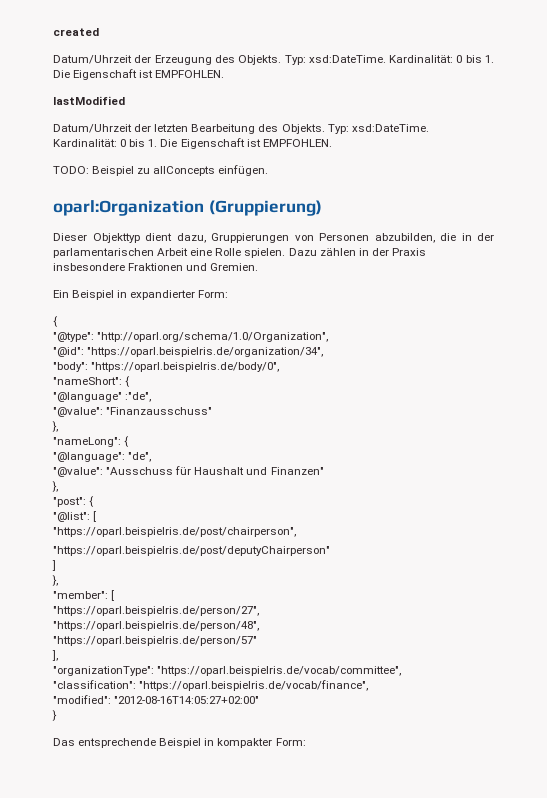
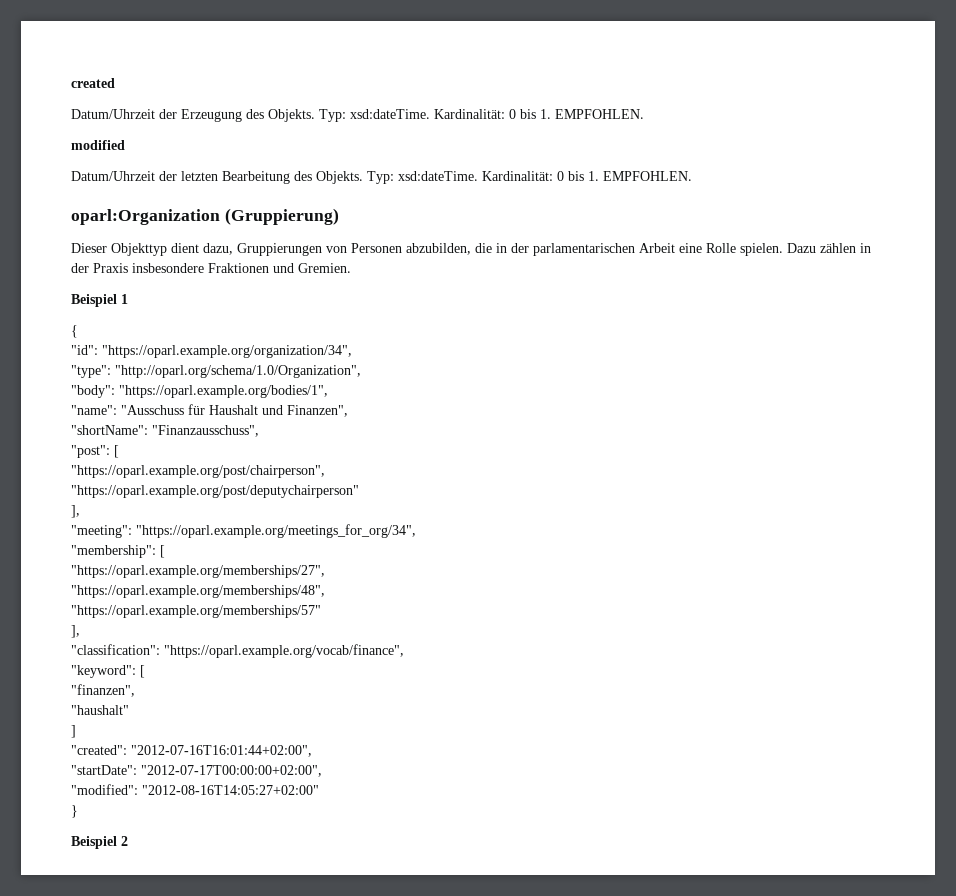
- Datum/Uhrzeit der Erzeugung des Objekts. Typ: xsd:DateTime. Kardinalität: 0 bis 1. Die Eigenschaft ist EMPFOHLEN.
- lastModified
+ Datum/Uhrzeit der Erzeugung des Objekts. Typ: xsd:dateTime. Kardinalität: 0 bis 1. EMPFOHLEN.
+ modified
- Datum/Uhrzeit der letzten Bearbeitung des Objekts. Typ: xsd:DateTime. Kardinalität: 0 bis 1. Die Eigenschaft ist EMPFOHLEN.
- TODO: Beispiel zu allConcepts einfügen.
+ Datum/Uhrzeit der letzten Bearbeitung des Objekts. Typ: xsd:dateTime. Kardinalität: 0 bis 1. EMPFOHLEN.
- Ein Beispiel in expandierter Form:
+ Beispiel 1
  {
- "@type": "http://oparl.org/schema/1.0/Organization",
- "@id": "https://oparl.beispielris.de/organization/34",
- "body": "https://oparl.beispielris.de/body/0",
- "nameShort": {
- "@language" :"de",
- "@value": "Finanzausschuss"
- },
- "nameLong": {
- "@language": "de",
- "@value": "Ausschuss für Haushalt und Finanzen"
- },
+ "id": "https://oparl.example.org/organization/34",
+ "type": "http://oparl.org/schema/1.0/Organization",
+ "body": "https://oparl.example.org/bodies/1",
+ "name": "Ausschuss für Haushalt und Finanzen",
+ "shortName": "Finanzausschuss",
- "post": {
- "@list": [
- "https://oparl.beispielris.de/post/chairperson",
- "https://oparl.beispielris.de/post/deputyChairperson"
+ "post": [
+ "https://oparl.example.org/post/chairperson",
+ "https://oparl.example.org/post/deputychairperson"
+ ],
+ "meeting": "https://oparl.example.org/meetings_for_org/34",
+ "membership": [
+ "https://oparl.example.org/memberships/27",
+ "https://oparl.example.org/memberships/48",
+ "https://oparl.example.org/memberships/57"
+ ],
+ "classification": "https://oparl.example.org/vocab/finance",
+ "keyword": [
+ "finanzen",
+ "haushalt"
  ]
- },
- "member": [
- "https://oparl.beispielris.de/person/27",
- "https://oparl.beispielris.de/person/48",
- "https://oparl.beispielris.de/person/57"
- ],
- "organizationType": "https://oparl.beispielris.de/vocab/committee",
- "classification": "https://oparl.beispielris.de/vocab/finance",
+ "created": "2012-07-16T16:01:44+02:00",
+ "startDate": "2012-07-17T00:00:00+02:00",
  "modified": "2012-08-16T14:05:27+02:00"
  }
- Das entsprechende Beispiel in kompakter Form:
+ Beispiel 2

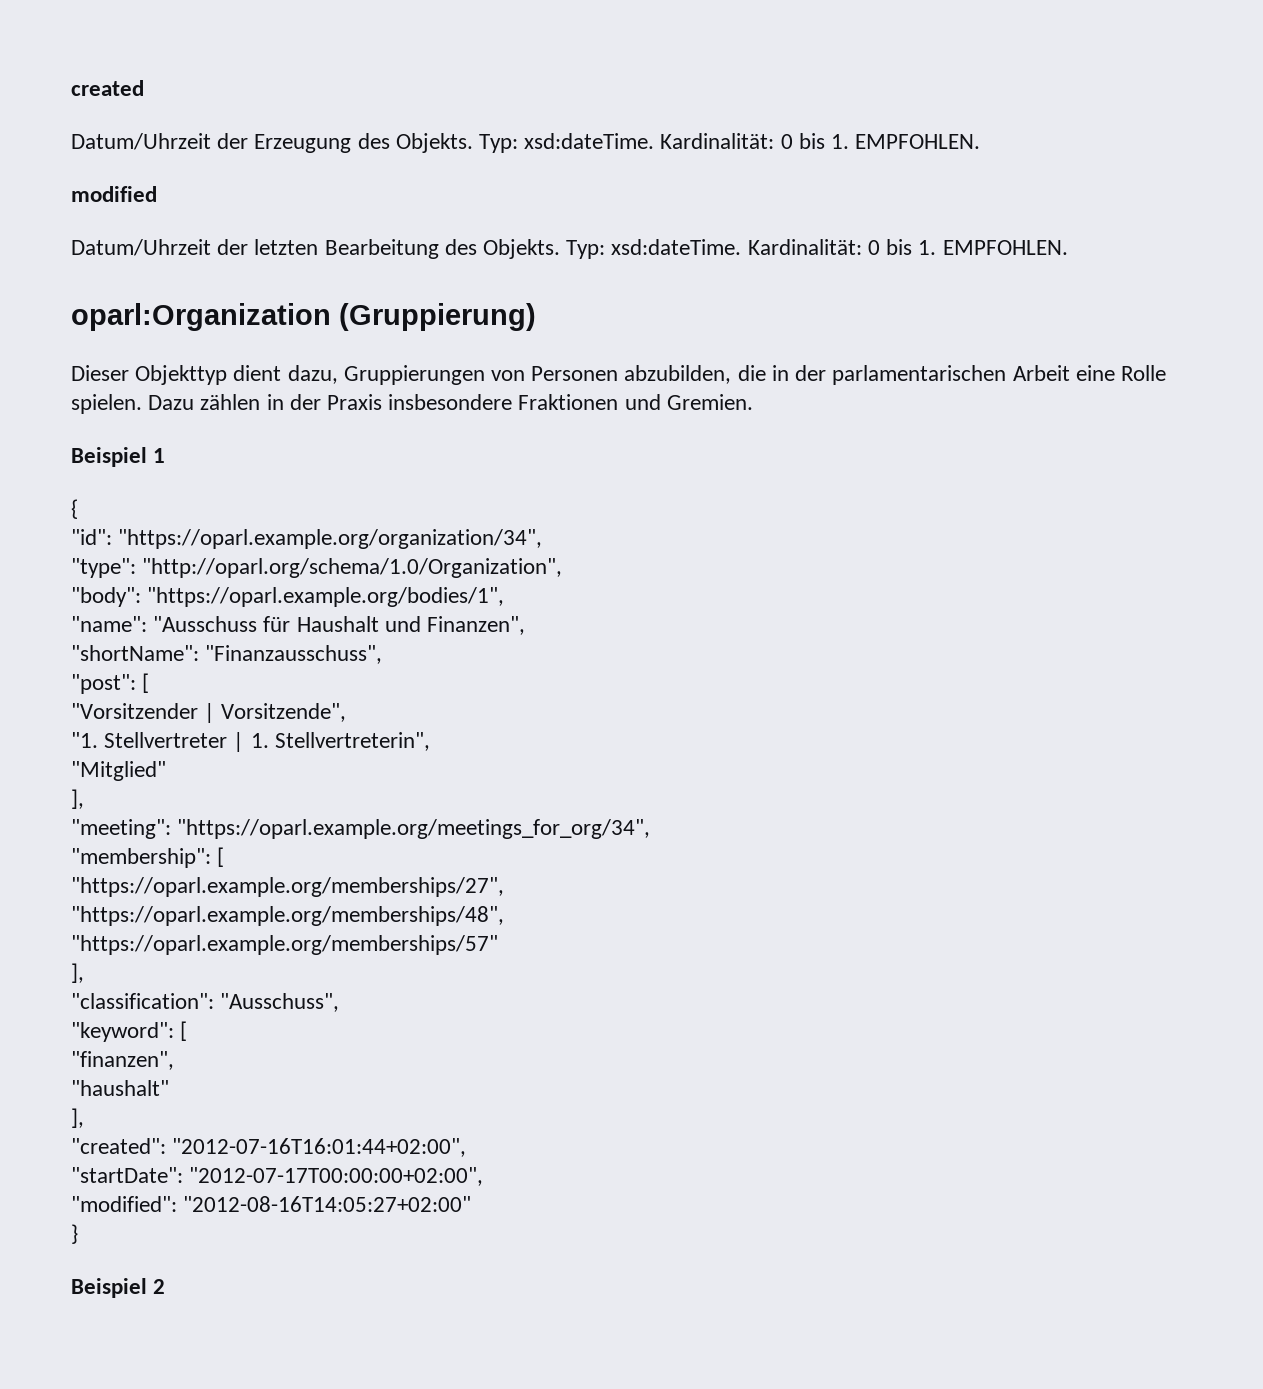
- "https://oparl.example.org/post/chairperson",
- "https://oparl.example.org/post/deputychairperson"
+ "Vorsitzender | Vorsitzende",
+ "1. Stellvertreter | 1. Stellvertreterin",
+ "Mitglied"
- "classification": "https://oparl.example.org/vocab/finance",
+ "classification": "Ausschuss",
  "haushalt"
- ]
+ ],

